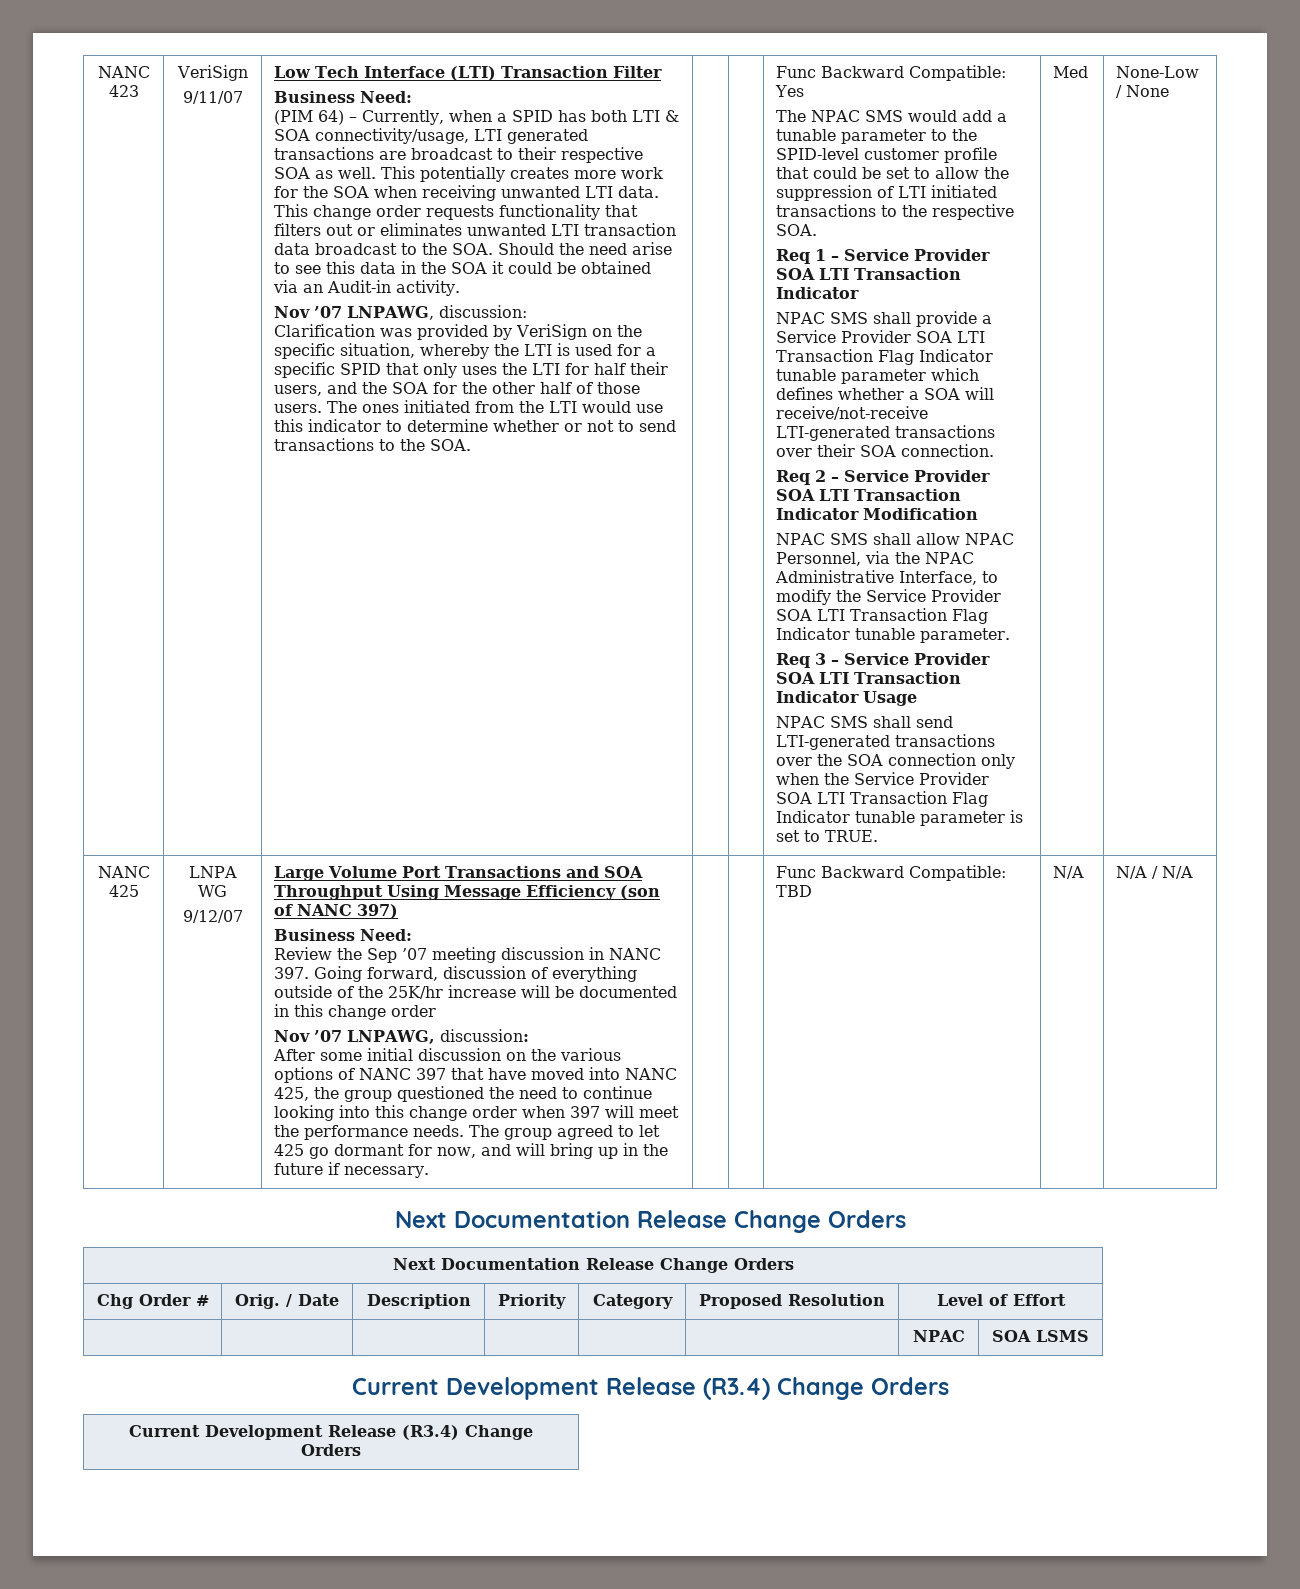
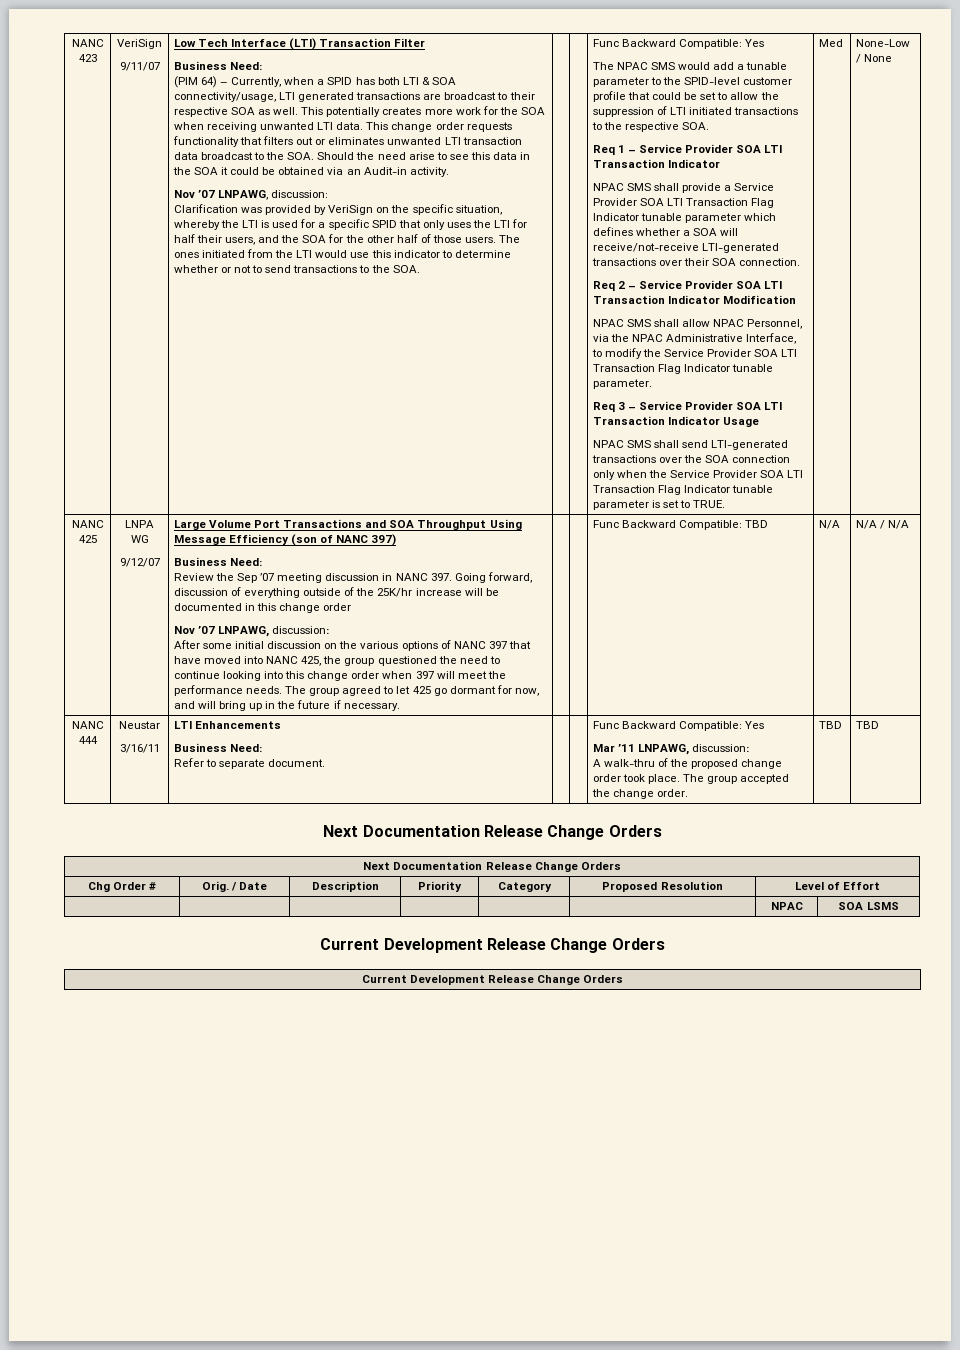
+ NANC 444 | Neustar
+ 3/16/11 | LTI Enhancements
+ Business Need:
+ Refer to separate document. | | | Func Backward Compatible: Yes
+ Mar ’11 LNPAWG, discussion:
+ A walk-thru of the proposed change order took place. The group accepted the change order. | TBD | TBD
  | | | | | | NPAC | SOA LSMS
- Current Development Release (R3.4) Change Orders
- Current Development Release (R3.4) Change Orders
+ Current Development Release Change Orders
+ Current Development Release Change Orders

